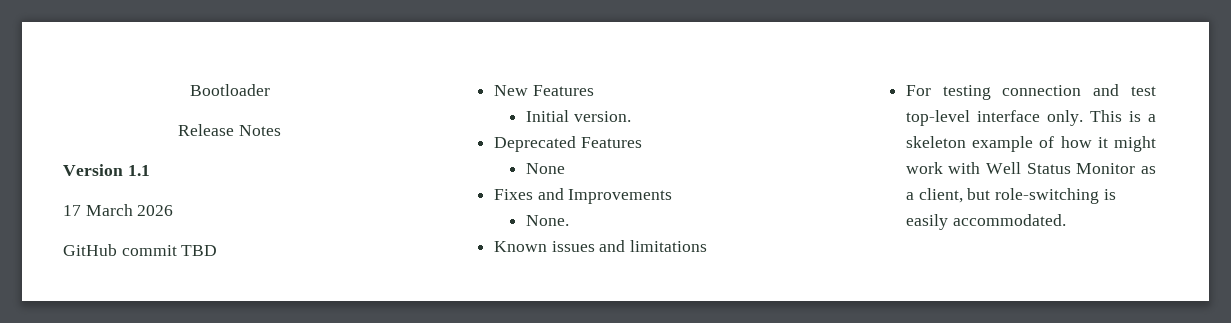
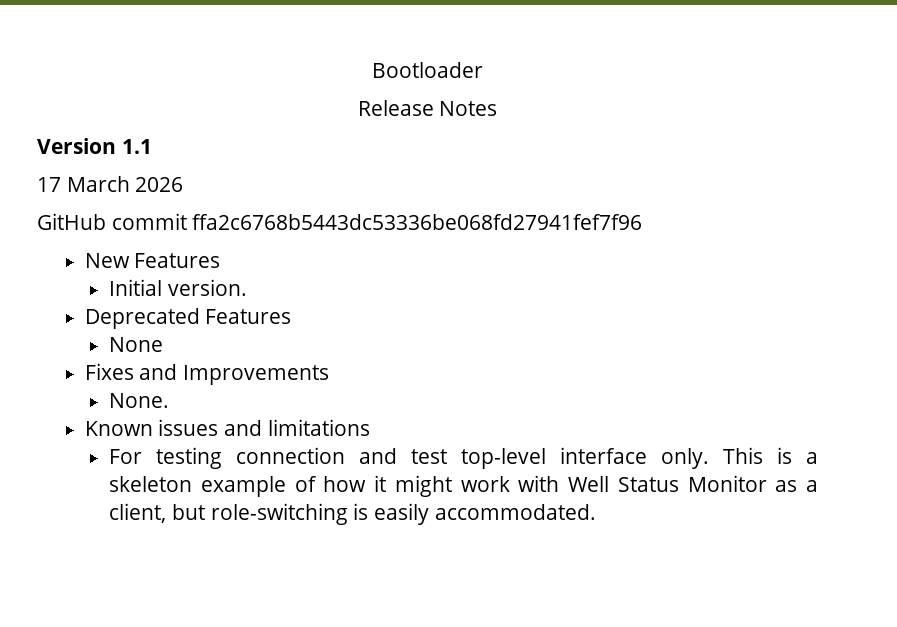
- GitHub commit TBD
+ GitHub commit ffa2c6768b5443dc53336be068fd27941fef7f96

